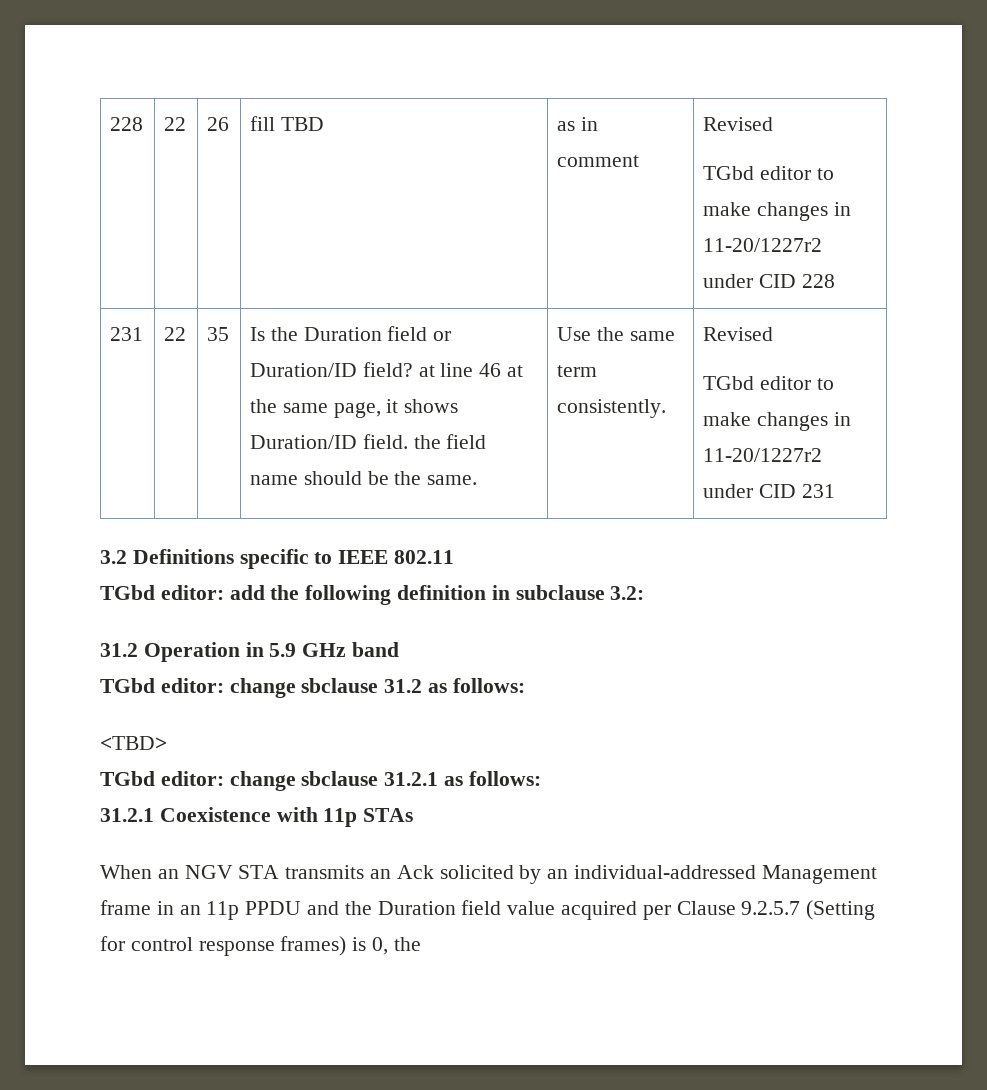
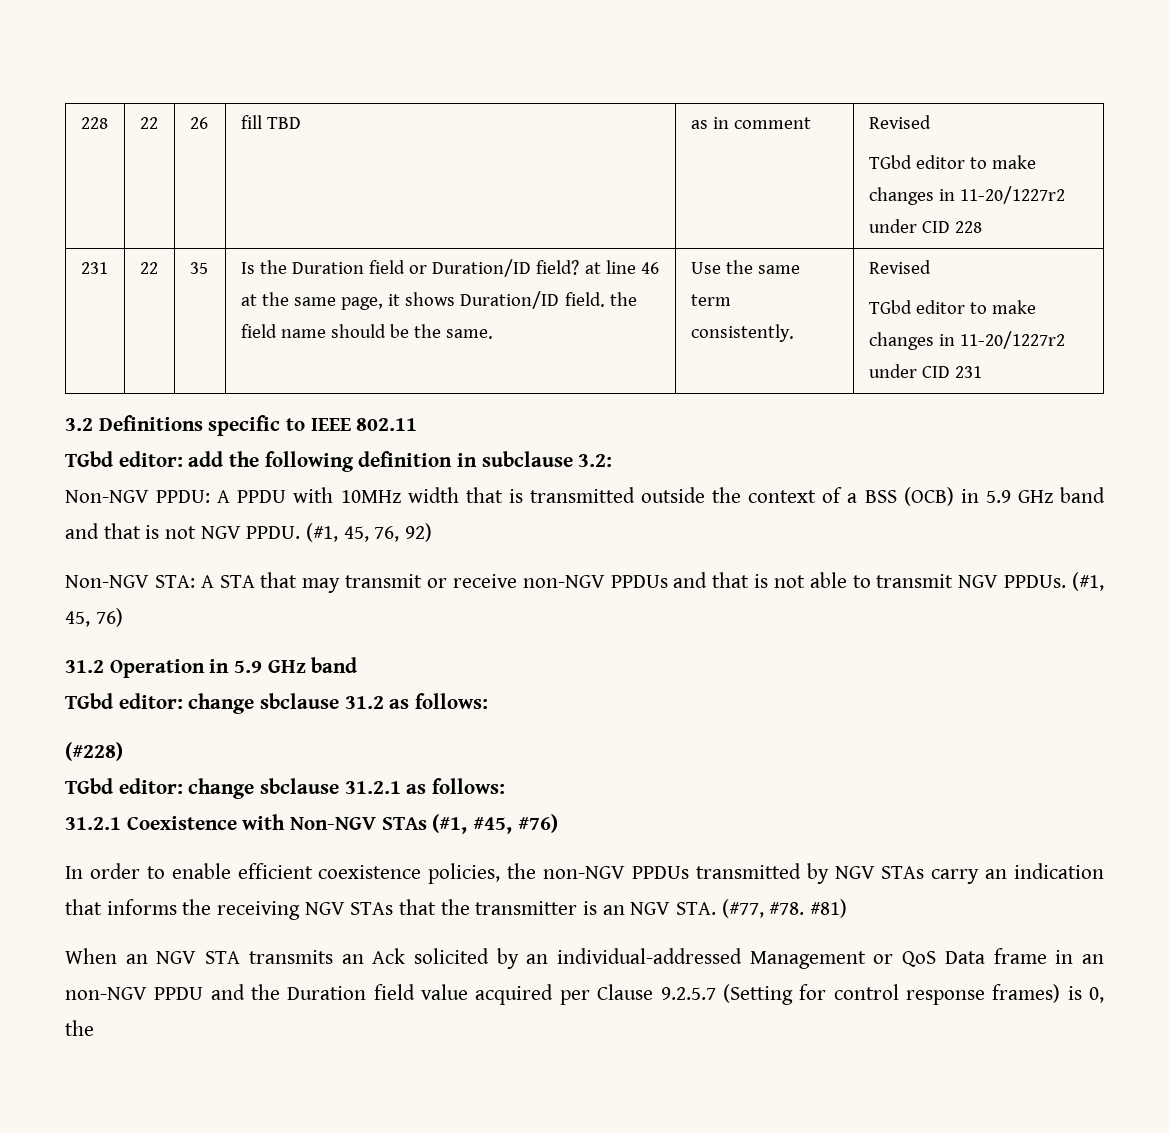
+ Non-NGV PPDU: A PPDU with 10MHz width that is transmitted outside the context of a BSS (OCB) in 5.9 GHz band and that is not NGV PPDU. (#1, 45, 76, 92)
+ Non-NGV STA: A STA that may transmit or receive non-NGV PPDUs and that is not able to transmit NGV PPDUs. (#1, 45, 76)
- <TBD>
+ (#228)
- 31.2.1 Coexistence with 11p STAs
+ 31.2.1 Coexistence with Non-NGV STAs (#1, #45, #76)
+ In order to enable efficient coexistence policies, the non-NGV PPDUs transmitted by NGV STAs carry an indication that informs the receiving NGV STAs that the transmitter is an NGV STA. (#77, #78. #81)
- When an NGV STA transmits an Ack solicited by an individual-addressed Management frame in an 11p PPDU and the Duration field value acquired per Clause 9.2.5.7 (Setting for control response frames) is 0, the
+ When an NGV STA transmits an Ack solicited by an individual-addressed Management or QoS Data frame in an non-NGV PPDU and the Duration field value acquired per Clause 9.2.5.7 (Setting for control response frames) is 0, the

